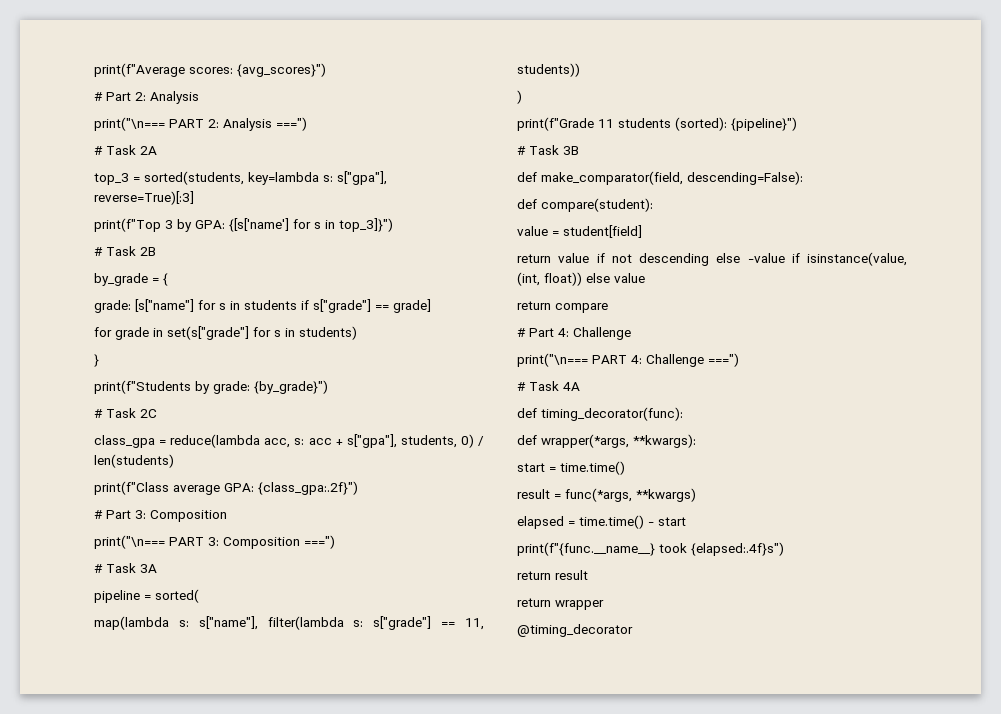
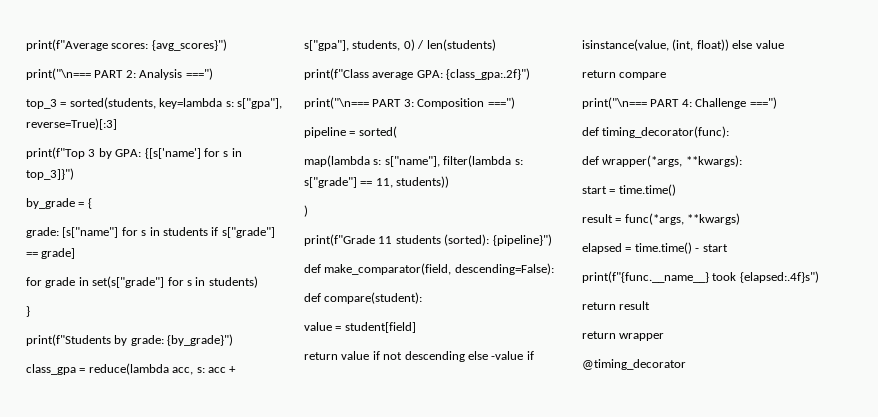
- # Part 2: Analysis
- # Task 2A
- # Task 2B
- # Task 2C
- # Part 3: Composition
- # Task 3A
- # Task 3B
- # Part 4: Challenge
- # Task 4A

